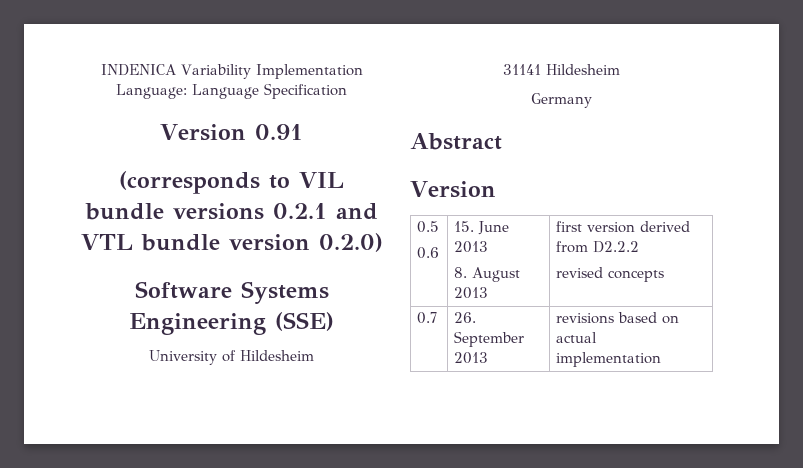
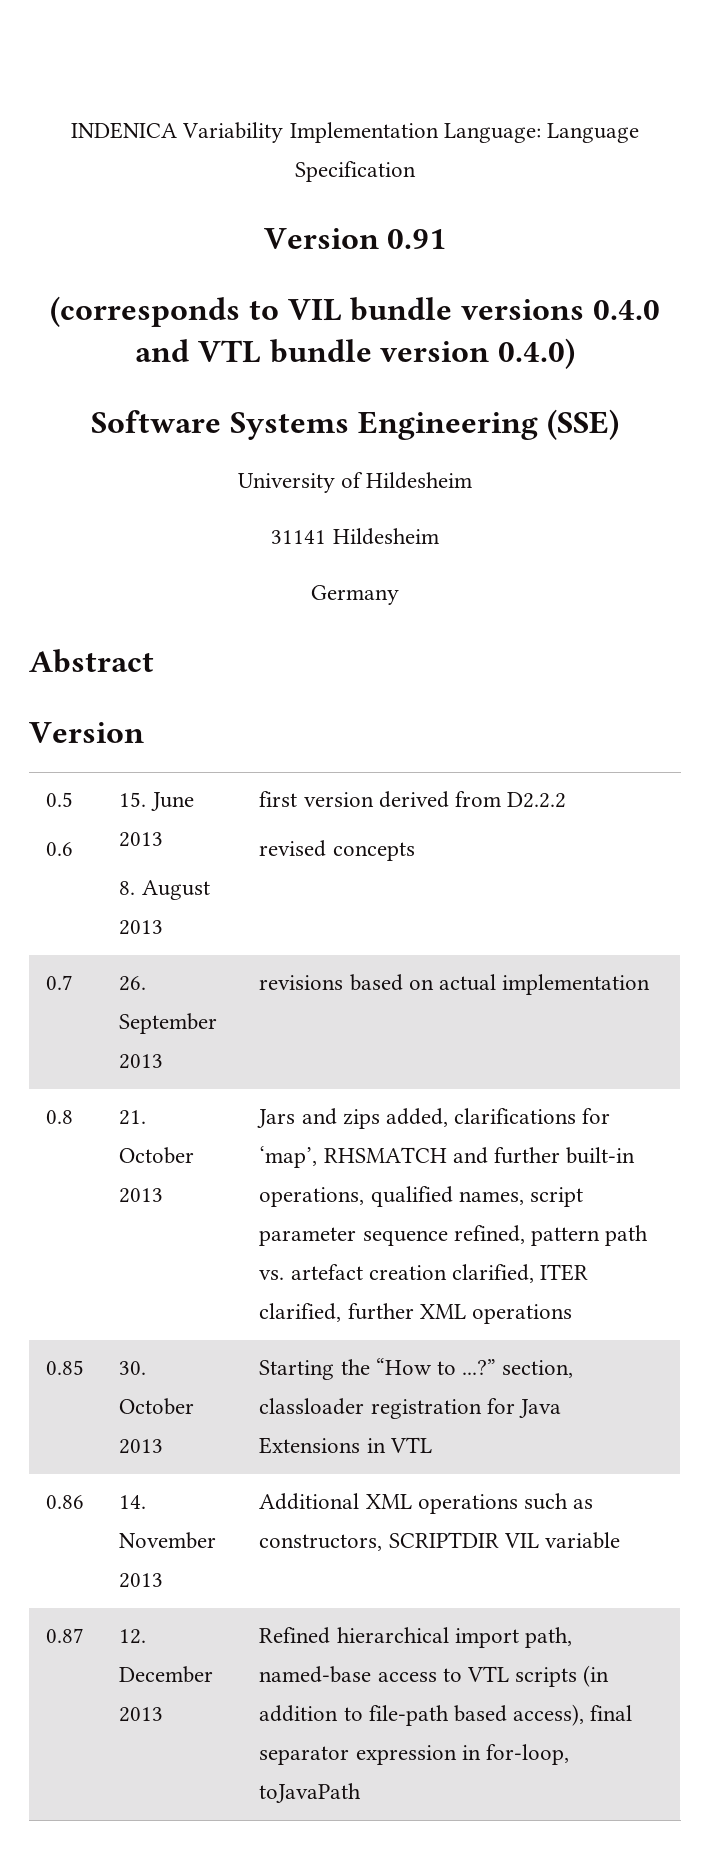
- (corresponds to VIL bundle versions 0.2.1 and VTL bundle version 0.2.0)
+ (corresponds to VIL bundle versions 0.4.0 and VTL bundle version 0.4.0)
+ 0.8 | 21. October 2013 | Jars and zips added, clarifications for ‘map’, RHSMATCH and further built-in operations, qualified names, script parameter sequence refined, pattern path vs. artefact creation clarified, ITER clarified, further XML operations
+ 0.85 | 30. October 2013 | Starting the “How to ...?” section, classloader registration for Java Extensions in VTL
+ 0.86 | 14. November 2013 | Additional XML operations such as constructors, SCRIPTDIR VIL variable
+ 0.87 | 12. December 2013 | Refined hierarchical import path, named-base access to VTL scripts (in addition to file-path based access), final separator expression in for-loop, toJavaPath

